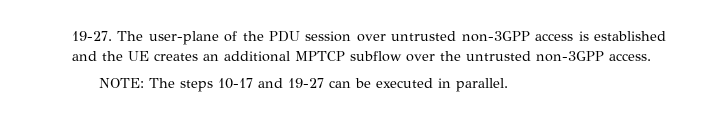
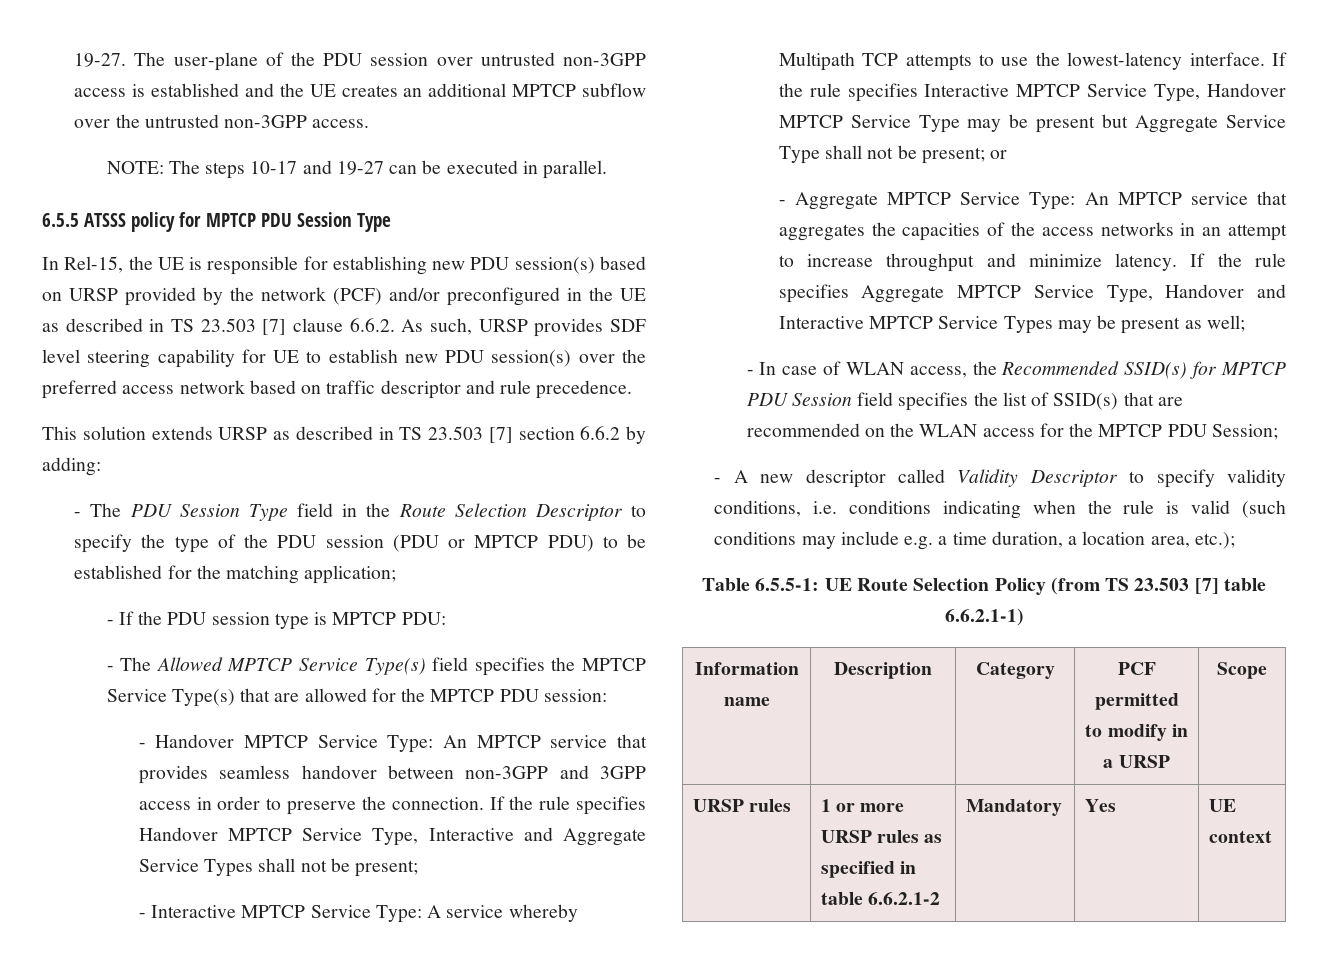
+ 6.5.5 ATSSS policy for MPTCP PDU Session Type
+ In Rel-15, the UE is responsible for establishing new PDU session(s) based on URSP provided by the network (PCF) and/or preconfigured in the UE as described in TS 23.503 [7] clause 6.6.2. As such, URSP provides SDF level steering capability for UE to establish new PDU session(s) over the preferred access network based on traffic descriptor and rule precedence.
+ This solution extends URSP as described in TS 23.503 [7] section 6.6.2 by adding:
+ - The PDU Session Type field in the Route Selection Descriptor to specify the type of the PDU session (PDU or MPTCP PDU) to be established for the matching application;
+ - If the PDU session type is MPTCP PDU:
+ - The Allowed MPTCP Service Type(s) field specifies the MPTCP Service Type(s) that are allowed for the MPTCP PDU session:
+ - Handover MPTCP Service Type: An MPTCP service that provides seamless handover between non-3GPP and 3GPP access in order to preserve the connection. If the rule specifies Handover MPTCP Service Type, Interactive and Aggregate Service Types shall not be present;
+ - Interactive MPTCP Service Type: A service whereby Multipath TCP attempts to use the lowest-latency interface. If the rule specifies Interactive MPTCP Service Type, Handover MPTCP Service Type may be present but Aggregate Service Type shall not be present; or
+ - Aggregate MPTCP Service Type: An MPTCP service that aggregates the capacities of the access networks in an attempt to increase throughput and minimize latency. If the rule specifies Aggregate MPTCP Service Type, Handover and Interactive MPTCP Service Types may be present as well;
+ - In case of WLAN access, the Recommended SSID(s) for MPTCP PDU Session field specifies the list of SSID(s) that are recommended on the WLAN access for the MPTCP PDU Session;
+ - A new descriptor called Validity Descriptor to specify validity conditions, i.e. conditions indicating when the rule is valid (such conditions may include e.g. a time duration, a location area, etc.);
+ Table 6.5.5-1: UE Route Selection Policy (from TS 23.503 [7] table 6.6.2.1-1)
+ Information name | Description | Category | PCF permitted to modify in a URSP | Scope
+ URSP rules | 1 or more URSP rules as specified in table 6.6.2.1-2 | Mandatory | Yes | UE context

